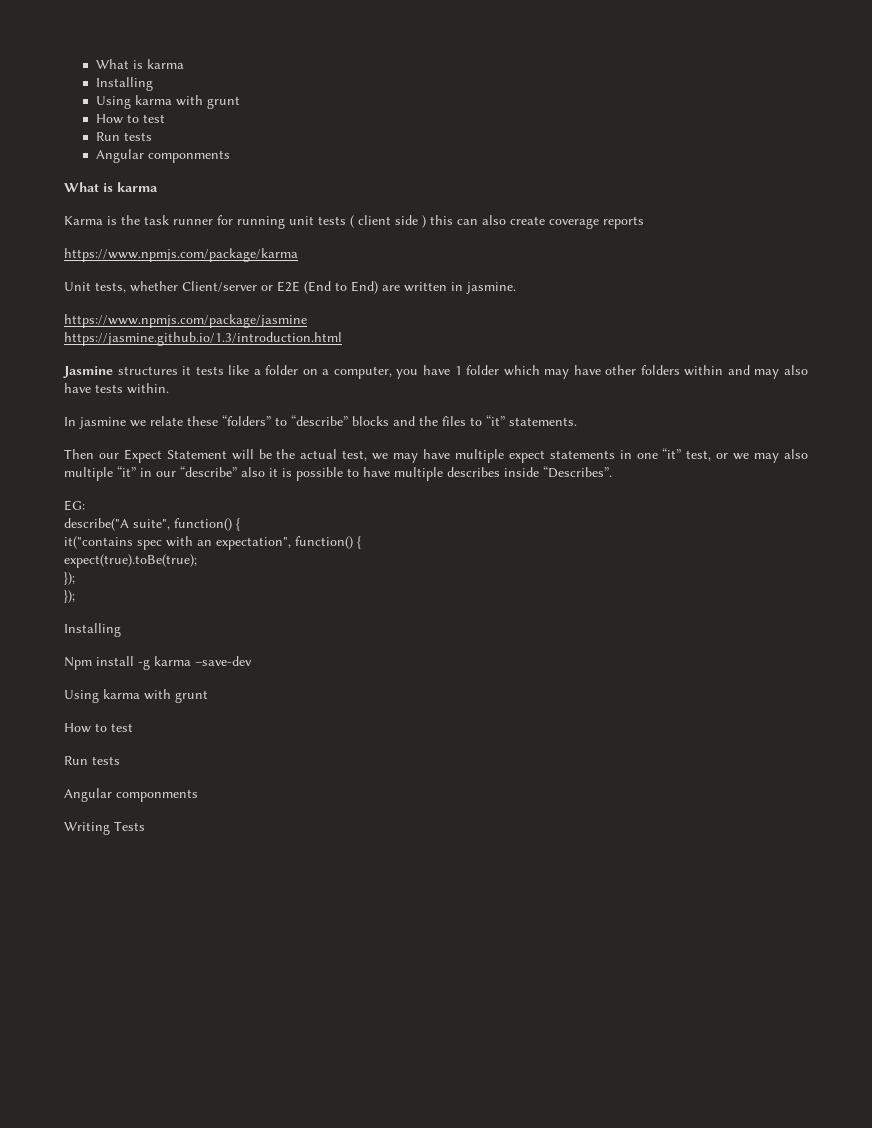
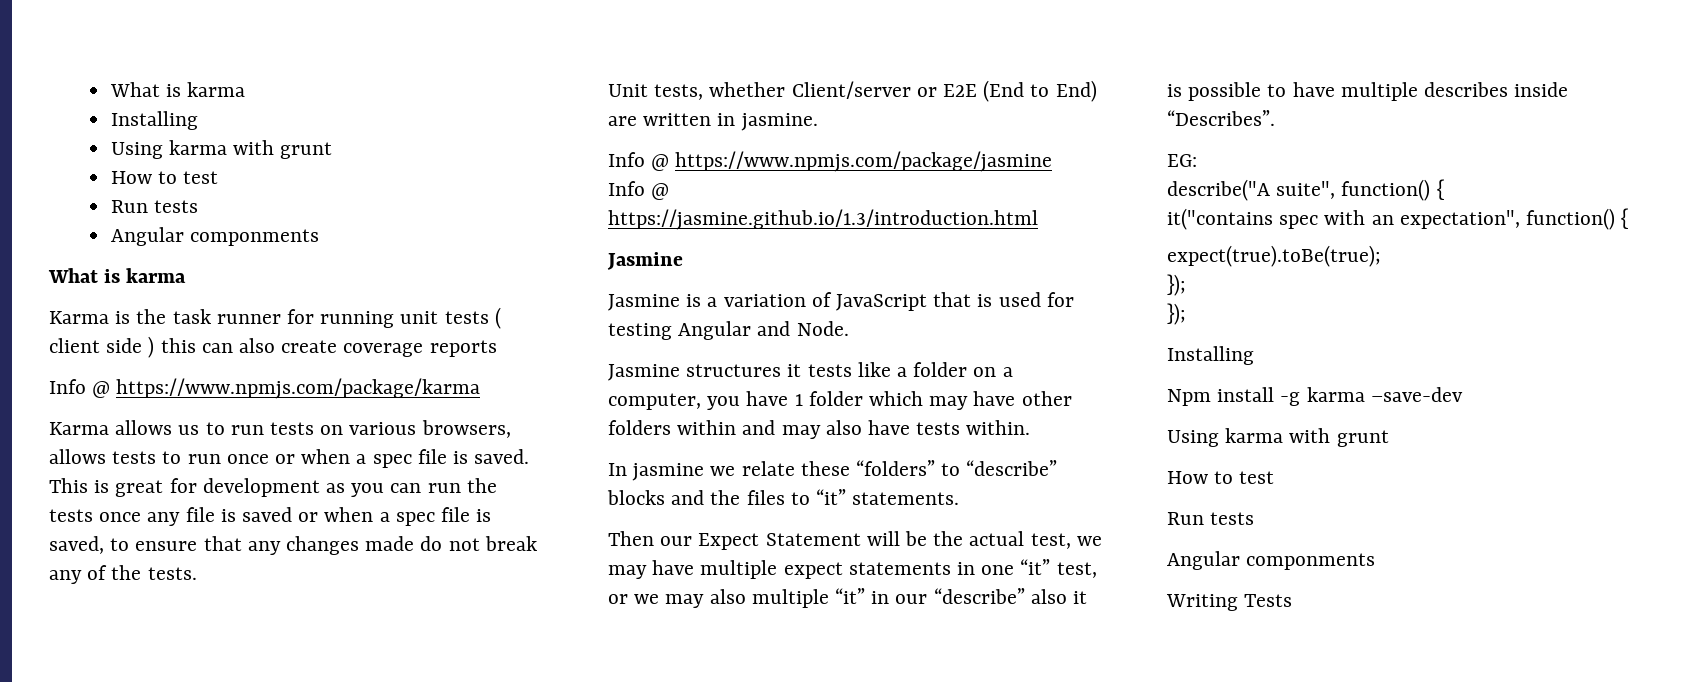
- https://www.npmjs.com/package/karma
+ Info @ https://www.npmjs.com/package/karma
+ Karma allows us to run tests on various browsers, allows tests to run once or when a spec file is saved. This is great for development as you can run the tests once any file is saved or when a spec file is saved, to ensure that any changes made do not break any of the tests.
- https://www.npmjs.com/package/jasmine
+ Info @ https://www.npmjs.com/package/jasmine
- https://jasmine.github.io/1.3/introduction.html
+ Info @ https://jasmine.github.io/1.3/introduction.html
+ Jasmine
+ Jasmine is a variation of JavaScript that is used for testing Angular and Node.

